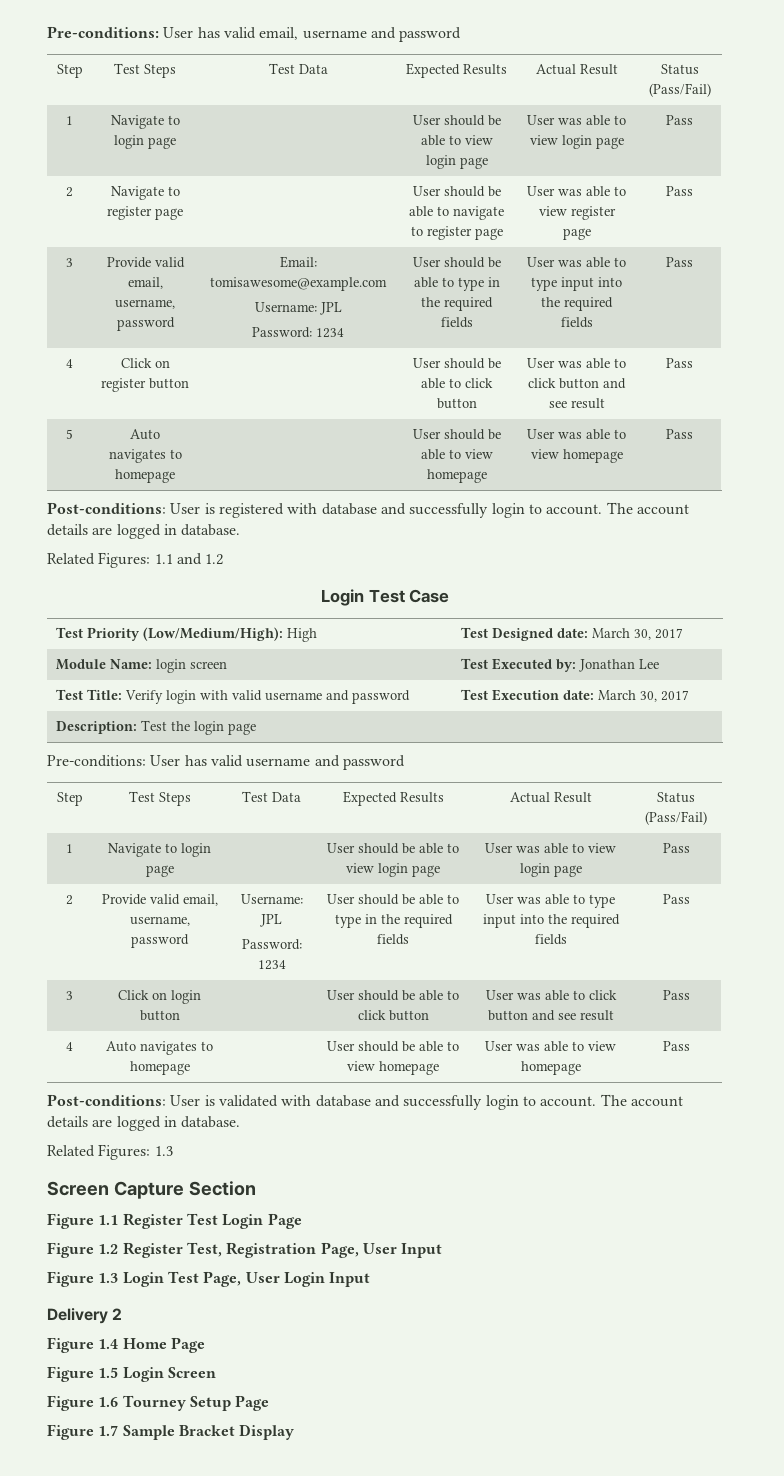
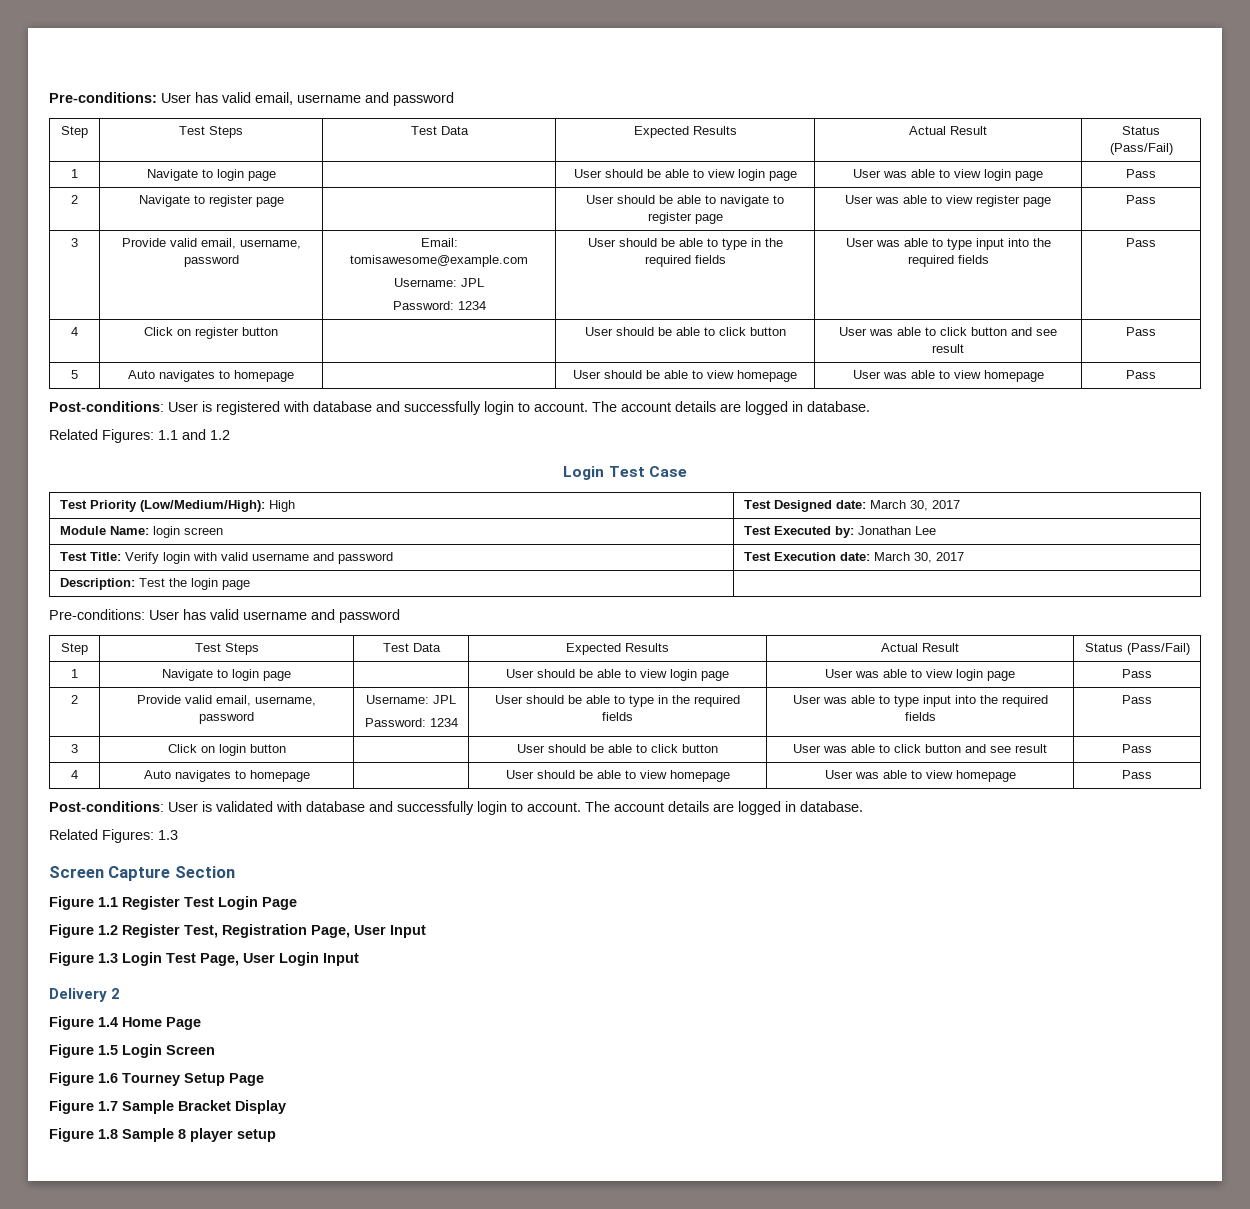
+ Figure 1.8 Sample 8 player setup

